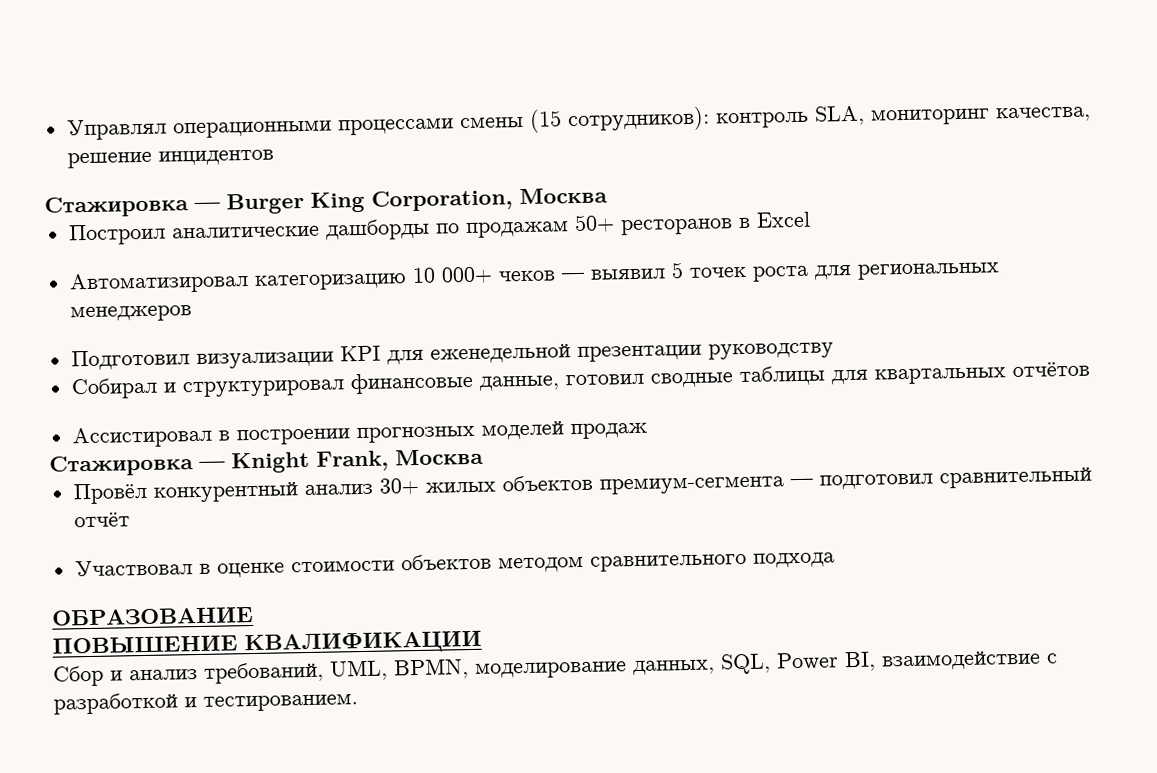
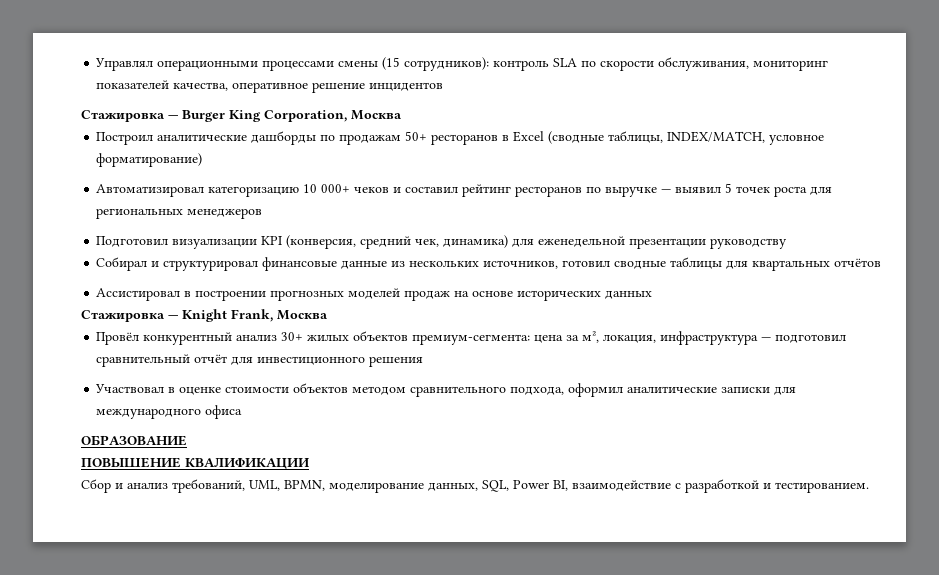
- Управлял операционными процессами смены (15 сотрудников): контроль SLA, мониторинг качества, решение инцидентов
+ Управлял операционными процессами смены (15 сотрудников): контроль SLA по скорости обслуживания, мониторинг показателей качества, оперативное решение инцидентов
- Построил аналитические дашборды по продажам 50+ ресторанов в Excel
+ Построил аналитические дашборды по продажам 50+ ресторанов в Excel (сводные таблицы, INDEX/MATCH, условное форматирование)
- Автоматизировал категоризацию 10 000+ чеков — выявил 5 точек роста для региональных менеджеров
+ Автоматизировал категоризацию 10 000+ чеков и составил рейтинг ресторанов по выручке — выявил 5 точек роста для региональных менеджеров
- Подготовил визуализации KPI для еженедельной презентации руководству
+ Подготовил визуализации KPI (конверсия, средний чек, динамика) для еженедельной презентации руководству
- Собирал и структурировал финансовые данные, готовил сводные таблицы для квартальных отчётов
+ Собирал и структурировал финансовые данные из нескольких источников, готовил сводные таблицы для квартальных отчётов
- Ассистировал в построении прогнозных моделей продаж
+ Ассистировал в построении прогнозных моделей продаж на основе исторических данных
- Провёл конкурентный анализ 30+ жилых объектов премиум-сегмента — подготовил сравнительный отчёт
+ Провёл конкурентный анализ 30+ жилых объектов премиум-сегмента: цена за м², локация, инфраструктура — подготовил сравнительный отчёт для инвестиционного решения
- Участвовал в оценке стоимости объектов методом сравнительного подхода
+ Участвовал в оценке стоимости объектов методом сравнительного подхода, оформил аналитические записки для международного офиса

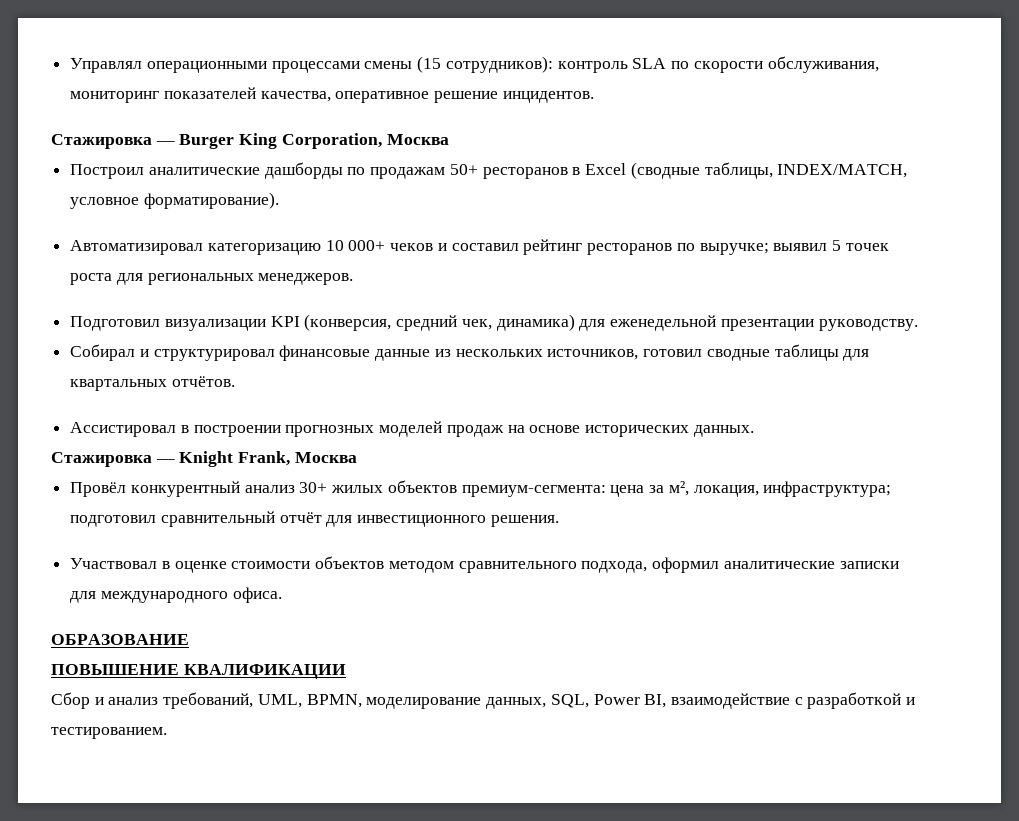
- Управлял операционными процессами смены (15 сотрудников): контроль SLA по скорости обслуживания, мониторинг показателей качества, оперативное решение инцидентов
+ Управлял операционными процессами смены (15 сотрудников): контроль SLA по скорости обслуживания, мониторинг показателей качества, оперативное решение инцидентов.
- Построил аналитические дашборды по продажам 50+ ресторанов в Excel (сводные таблицы, INDEX/MATCH, условное форматирование)
+ Построил аналитические дашборды по продажам 50+ ресторанов в Excel (сводные таблицы, INDEX/MATCH, условное форматирование).
- Автоматизировал категоризацию 10 000+ чеков и составил рейтинг ресторанов по выручке — выявил 5 точек роста для региональных менеджеров
+ Автоматизировал категоризацию 10 000+ чеков и составил рейтинг ресторанов по выручке; выявил 5 точек роста для региональных менеджеров.
- Подготовил визуализации KPI (конверсия, средний чек, динамика) для еженедельной презентации руководству
+ Подготовил визуализации KPI (конверсия, средний чек, динамика) для еженедельной презентации руководству.
- Собирал и структурировал финансовые данные из нескольких источников, готовил сводные таблицы для квартальных отчётов
+ Собирал и структурировал финансовые данные из нескольких источников, готовил сводные таблицы для квартальных отчётов.
- Ассистировал в построении прогнозных моделей продаж на основе исторических данных
+ Ассистировал в построении прогнозных моделей продаж на основе исторических данных.
- Провёл конкурентный анализ 30+ жилых объектов премиум-сегмента: цена за м², локация, инфраструктура — подготовил сравнительный отчёт для инвестиционного решения
+ Провёл конкурентный анализ 30+ жилых объектов премиум-сегмента: цена за м², локация, инфраструктура; подготовил сравнительный отчёт для инвестиционного решения.
- Участвовал в оценке стоимости объектов методом сравнительного подхода, оформил аналитические записки для международного офиса
+ Участвовал в оценке стоимости объектов методом сравнительного подхода, оформил аналитические записки для международного офиса.

